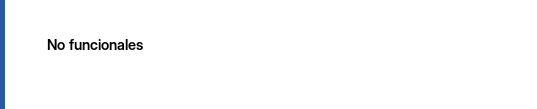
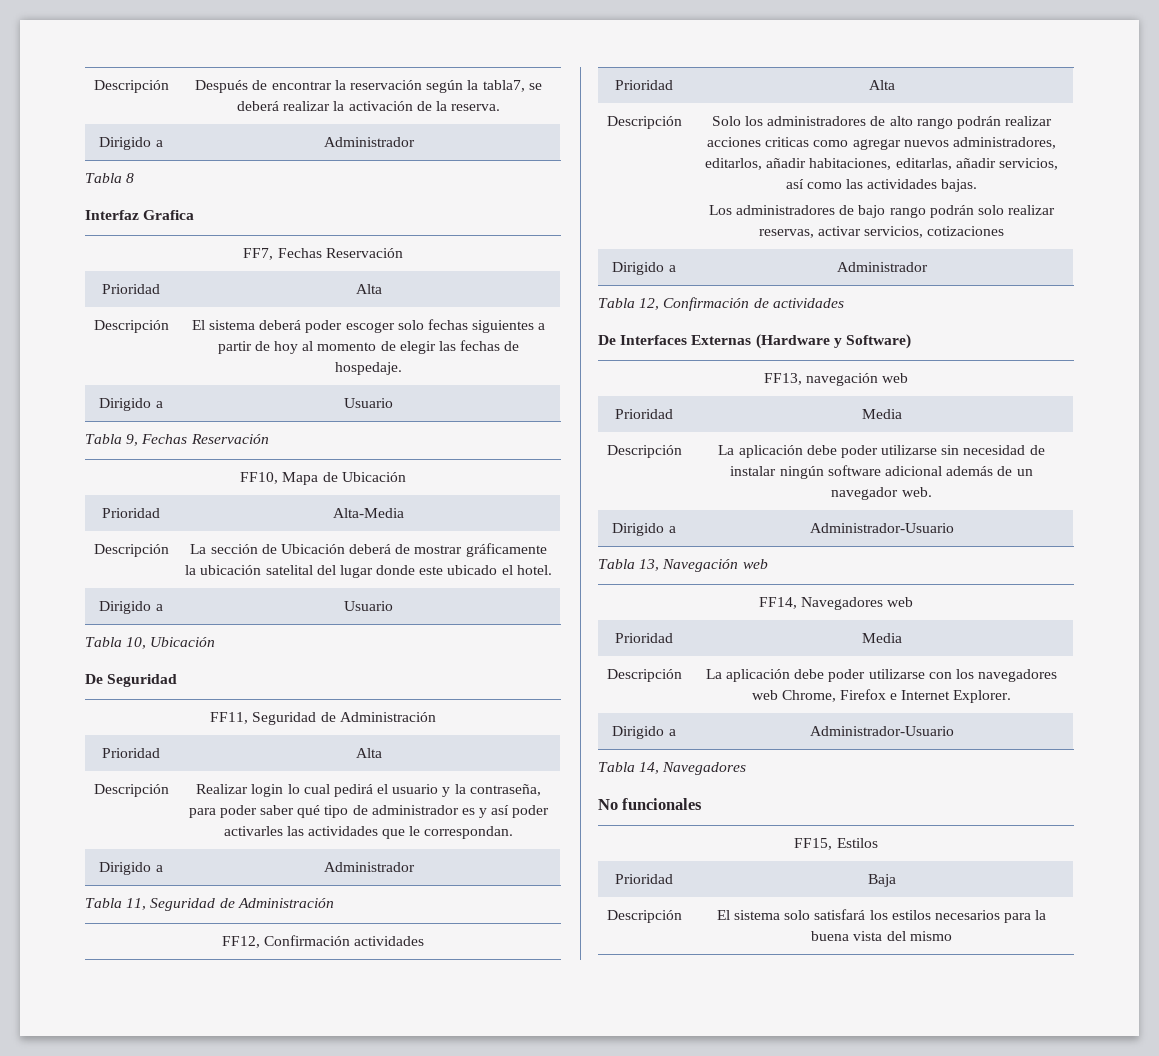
+ Descripción | Después de encontrar la reservación según la tabla7, se deberá realizar la activación de la reserva.
+ Dirigido a | Administrador
+ Tabla 8
+ Interfaz Grafica
+ FF7, Fechas Reservación
+ Prioridad | Alta
+ Descripción | El sistema deberá poder escoger solo fechas siguientes a partir de hoy al momento de elegir las fechas de hospedaje.
+ Dirigido a | Usuario
+ Tabla 9, Fechas Reservación
+ FF10, Mapa de Ubicación
+ Prioridad | Alta-Media
+ Descripción | La sección de Ubicación deberá de mostrar gráficamente la ubicación satelital del lugar donde este ubicado el hotel.
+ Dirigido a | Usuario
+ Tabla 10, Ubicación
+ De Seguridad
+ FF11, Seguridad de Administración
+ Prioridad | Alta
+ Descripción | Realizar login lo cual pedirá el usuario y la contraseña, para poder saber qué tipo de administrador es y así poder activarles las actividades que le correspondan.
+ Dirigido a | Administrador
+ Tabla 11, Seguridad de Administración
+ FF12, Confirmación actividades
+ Prioridad | Alta
+ Descripción | Solo los administradores de alto rango podrán realizar acciones criticas como agregar nuevos administradores, editarlos, añadir habitaciones, editarlas, añadir servicios, así como las actividades bajas.
+ Los administradores de bajo rango podrán solo realizar reservas, activar servicios, cotizaciones
+ Dirigido a | Administrador
+ Tabla 12, Confirmación de actividades
+ De Interfaces Externas (Hardware y Software)
+ FF13, navegación web
+ Prioridad | Media
+ Descripción | La aplicación debe poder utilizarse sin necesidad de instalar ningún software adicional además de un navegador web.
+ Dirigido a | Administrador-Usuario
+ Tabla 13, Navegación web
+ FF14, Navegadores web
+ Prioridad | Media
+ Descripción | La aplicación debe poder utilizarse con los navegadores web Chrome, Firefox e Internet Explorer.
+ Dirigido a | Administrador-Usuario
+ Tabla 14, Navegadores
  No funcionales
+ FF15, Estilos
+ Prioridad | Baja
+ Descripción | El sistema solo satisfará los estilos necesarios para la buena vista del mismo

